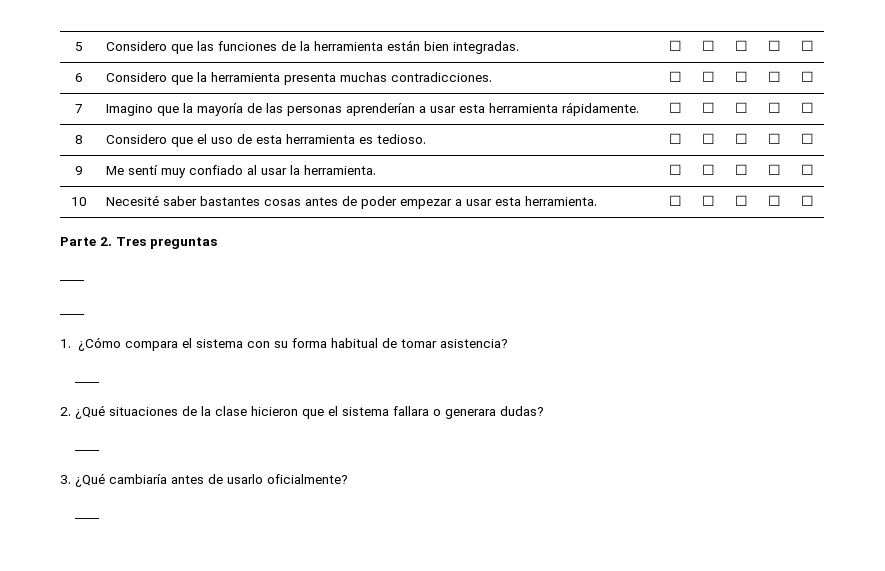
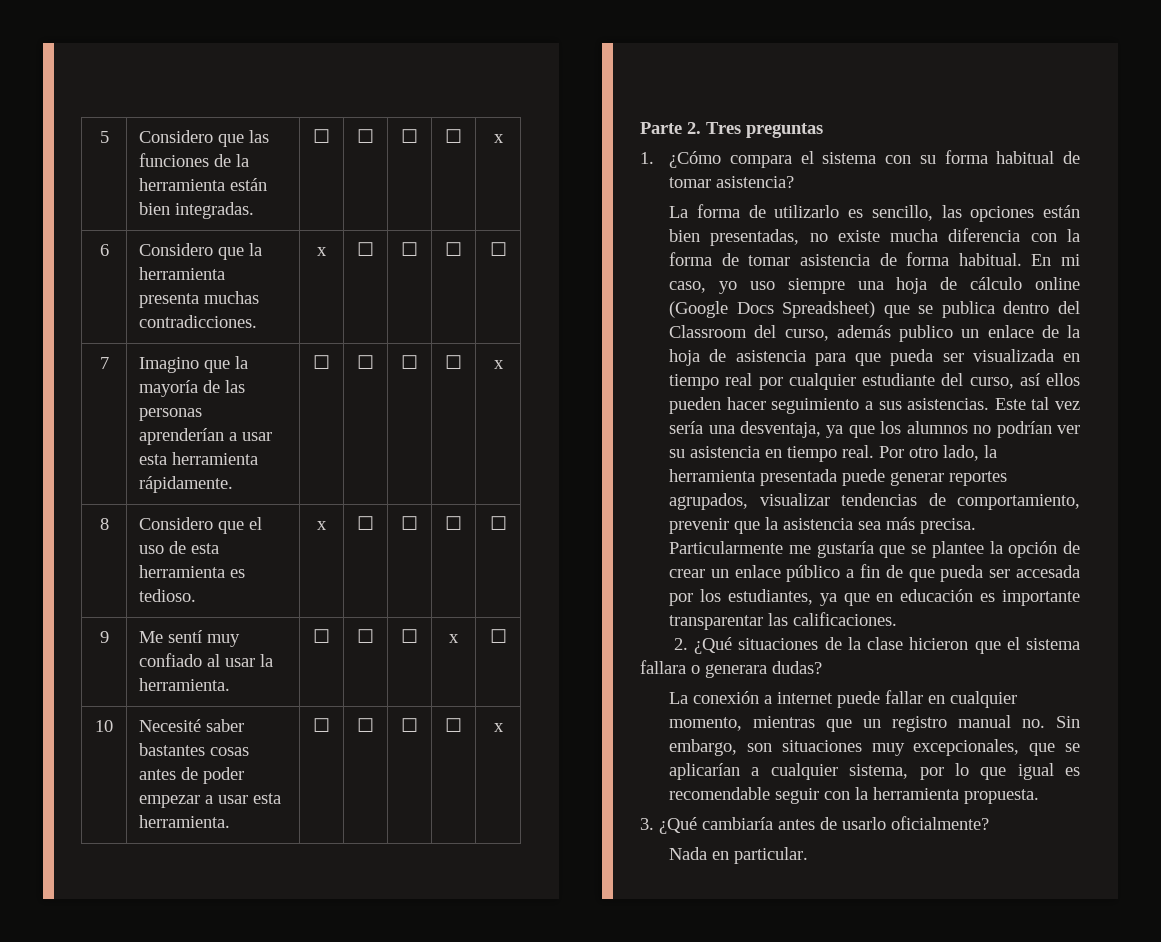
- 5 | Considero que las funciones de la herramienta están bien integradas. | ☐ | ☐ | ☐ | ☐ | ☐
+ 5 | Considero que las funciones de la herramienta están bien integradas. | ☐ | ☐ | ☐ | ☐ | x
- 6 | Considero que la herramienta presenta muchas contradicciones. | ☐ | ☐ | ☐ | ☐ | ☐
+ 6 | Considero que la herramienta presenta muchas contradicciones. | x | ☐ | ☐ | ☐ | ☐
- 7 | Imagino que la mayoría de las personas aprenderían a usar esta herramienta rápidamente. | ☐ | ☐ | ☐ | ☐ | ☐
+ 7 | Imagino que la mayoría de las personas aprenderían a usar esta herramienta rápidamente. | ☐ | ☐ | ☐ | ☐ | x
- 8 | Considero que el uso de esta herramienta es tedioso. | ☐ | ☐ | ☐ | ☐ | ☐
+ 8 | Considero que el uso de esta herramienta es tedioso. | x | ☐ | ☐ | ☐ | ☐
- 9 | Me sentí muy confiado al usar la herramienta. | ☐ | ☐ | ☐ | ☐ | ☐
+ 9 | Me sentí muy confiado al usar la herramienta. | ☐ | ☐ | ☐ | x | ☐
- 10 | Necesité saber bastantes cosas antes de poder empezar a usar esta herramienta. | ☐ | ☐ | ☐ | ☐ | ☐
+ 10 | Necesité saber bastantes cosas antes de poder empezar a usar esta herramienta. | ☐ | ☐ | ☐ | ☐ | x
  Parte 2. Tres preguntas
- ____
- ____
  1. ¿Cómo compara el sistema con su forma habitual de tomar asistencia?
- ____
+ La forma de utilizarlo es sencillo, las opciones están bien presentadas, no existe mucha diferencia con la forma de tomar asistencia de forma habitual. En mi caso, yo uso siempre una hoja de cálculo online (Google Docs Spreadsheet) que se publica dentro del Classroom del curso, además publico un enlace de la hoja de asistencia para que pueda ser visualizada en tiempo real por cualquier estudiante del curso, así ellos pueden hacer seguimiento a sus asistencias. Este tal vez sería una desventaja, ya que los alumnos no podrían ver su asistencia en tiempo real. Por otro lado, la herramienta presentada puede generar reportes agrupados, visualizar tendencias de comportamiento, prevenir que la asistencia sea más precisa. Particularmente me gustaría que se plantee la opción de crear un enlace público a fin de que pueda ser accesada por los estudiantes, ya que en educación es importante transparentar las calificaciones.
  2. ¿Qué situaciones de la clase hicieron que el sistema fallara o generara dudas?
- ____
+ La conexión a internet puede fallar en cualquier momento, mientras que un registro manual no. Sin embargo, son situaciones muy excepcionales, que se aplicarían a cualquier sistema, por lo que igual es recomendable seguir con la herramienta propuesta.
  3. ¿Qué cambiaría antes de usarlo oficialmente?
- ____
+ Nada en particular.

